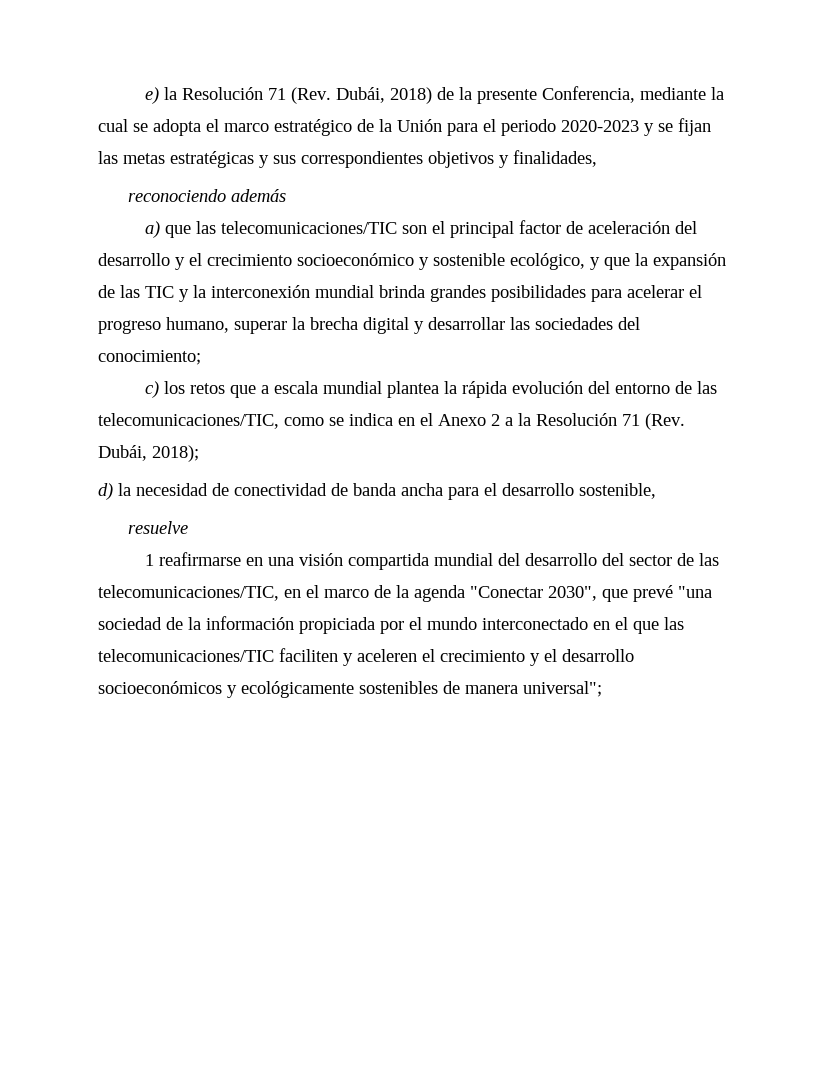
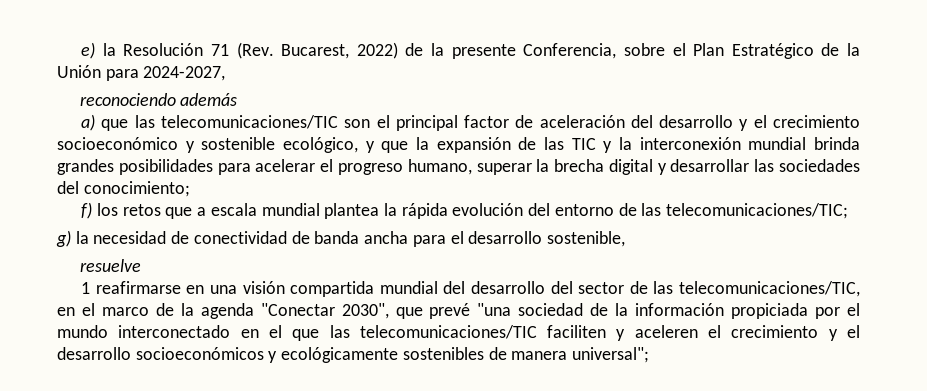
- e) la Resolución 71 (Rev. Dubái, 2018) de la presente Conferencia, mediante la cual se adopta el marco estratégico de la Unión para el periodo 2020-2023 y se fijan las metas estratégicas y sus correspondientes objetivos y finalidades,
+ e) la Resolución 71 (Rev. Bucarest, 2022) de la presente Conferencia, sobre el Plan Estratégico de la Unión para 2024-2027,
- c) los retos que a escala mundial plantea la rápida evolución del entorno de las telecomunicaciones/TIC, como se indica en el Anexo 2 a la Resolución 71 (Rev. Dubái, 2018);
- d) la necesidad de conectividad de banda ancha para el desarrollo sostenible,
+ f) los retos que a escala mundial plantea la rápida evolución del entorno de las telecomunicaciones/TIC;
+ g) la necesidad de conectividad de banda ancha para el desarrollo sostenible,

